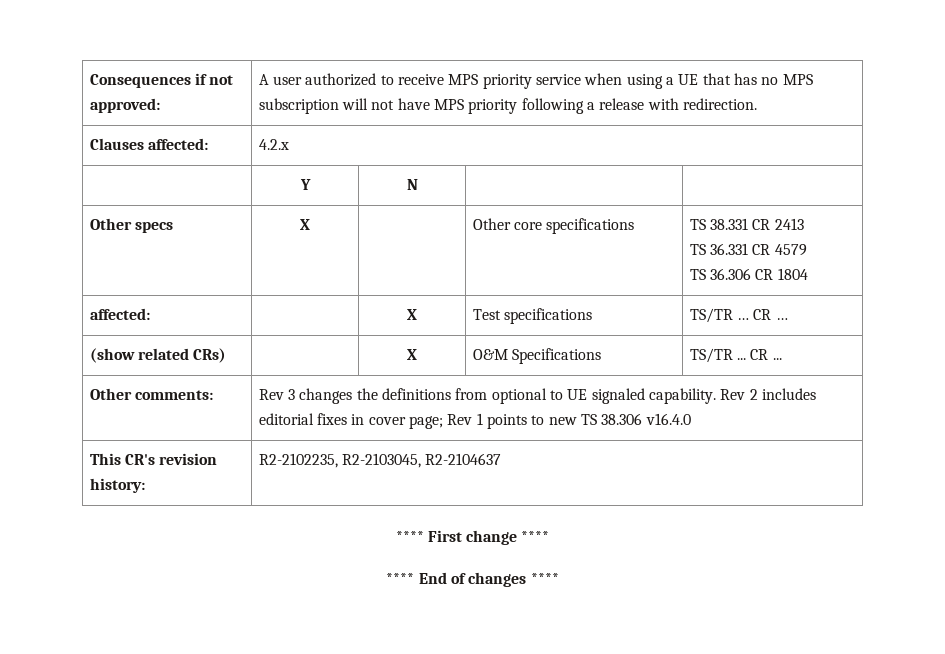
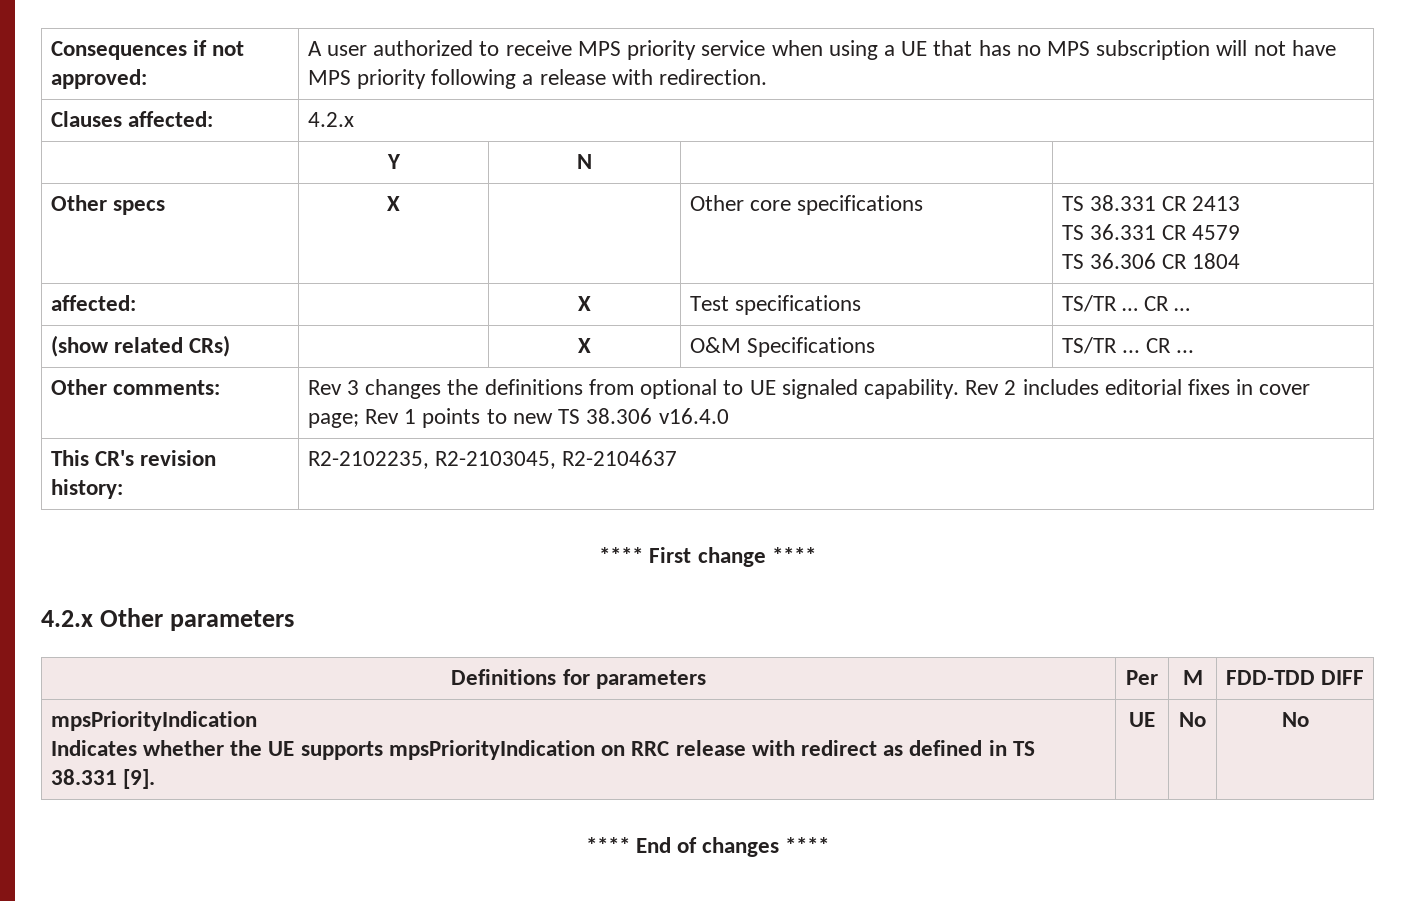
+ 4.2.x Other parameters
+ Definitions for parameters | Per | M | FDD-TDD DIFF
+ mpsPriorityIndication
+ Indicates whether the UE supports mpsPriorityIndication on RRC release with redirect as defined in TS 38.331 [9]. | UE | No | No

